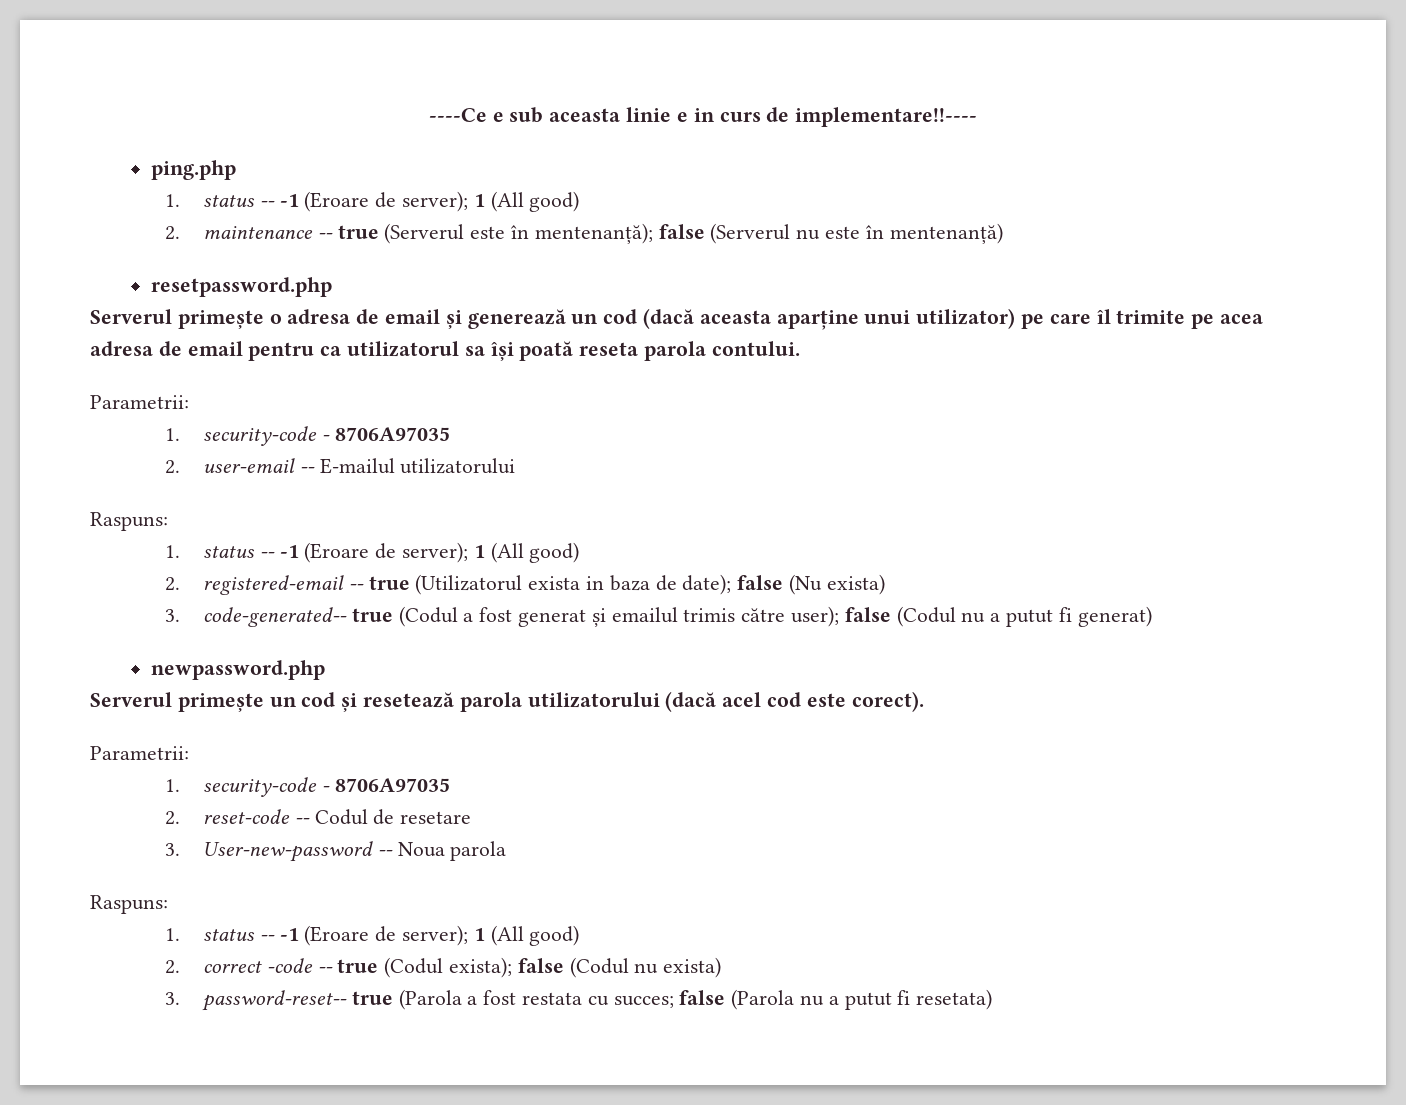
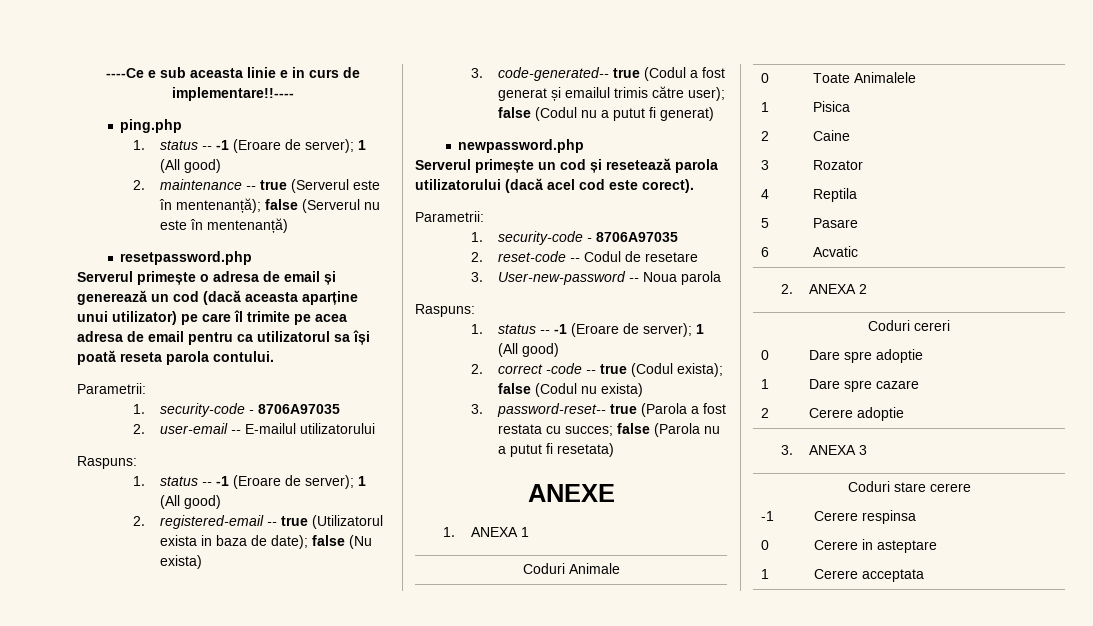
+ ANEXE
+ 1. ANEXA 1
+ Coduri Animale
+ 0 | Toate Animalele
+ 1 | Pisica
+ 2 | Caine
+ 3 | Rozator
+ 4 | Reptila
+ 5 | Pasare
+ 6 | Acvatic
+ 2. ANEXA 2
+ Coduri cereri
+ 0 | Dare spre adoptie
+ 1 | Dare spre cazare
+ 2 | Cerere adoptie
+ 3. ANEXA 3
+ Coduri stare cerere
+ -1 | Cerere respinsa
+ 0 | Cerere in asteptare
+ 1 | Cerere acceptata

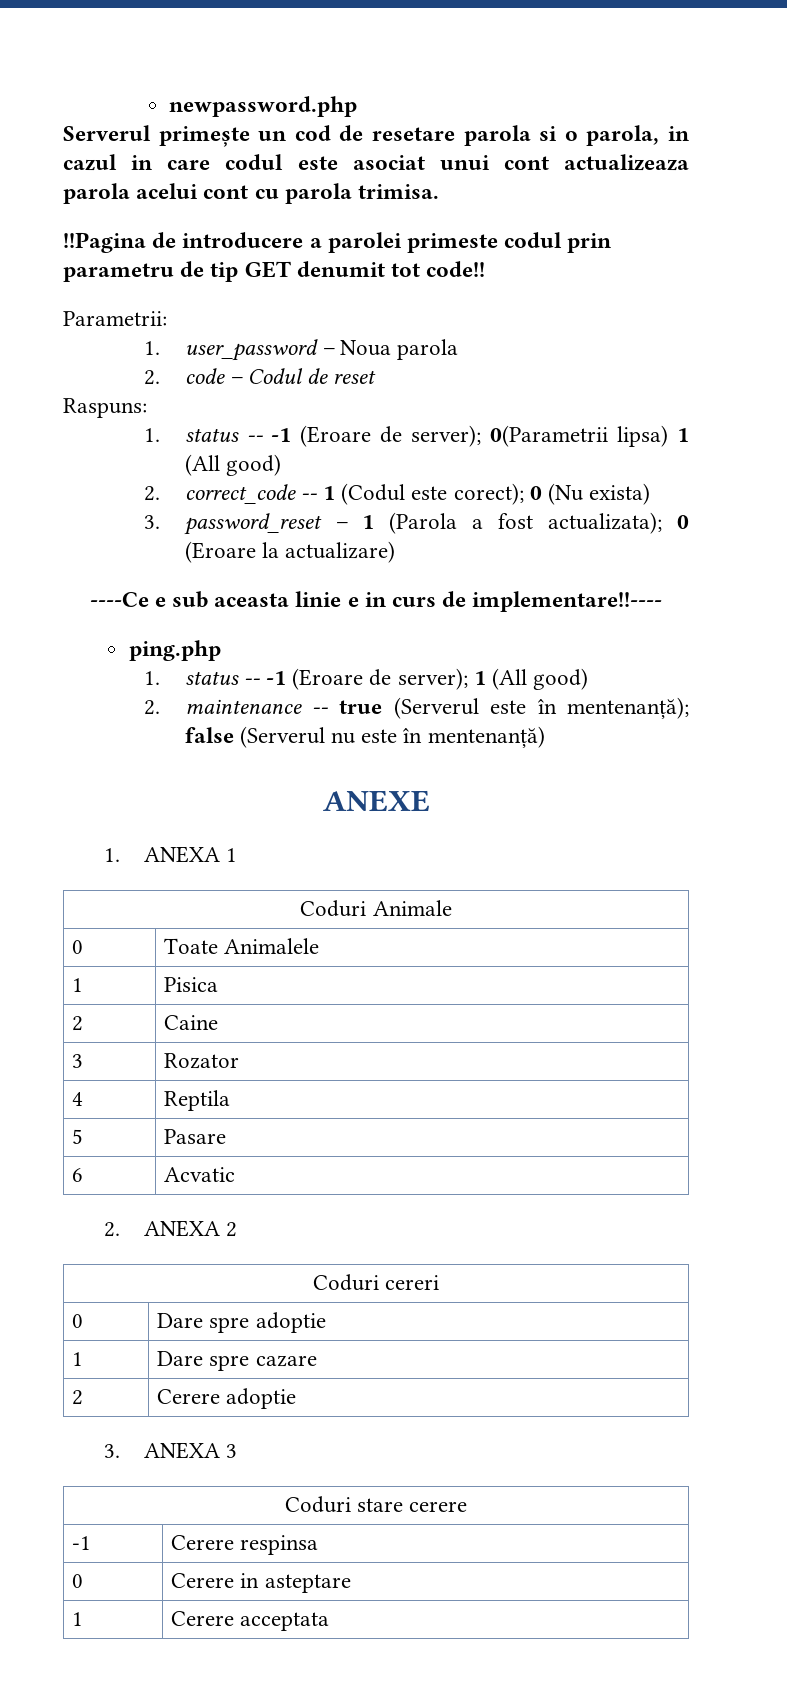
+ newpassword.php
+ Serverul primește un cod de resetare parola si o parola, in cazul in care codul este asociat unui cont actualizeaza parola acelui cont cu parola trimisa.
+ !!Pagina de introducere a parolei primeste codul prin parametru de tip GET denumit tot code!!
+ Parametrii:
+ 1. user_password – Noua parola
+ 2. code – Codul de reset
+ Raspuns:
+ 1. status -- -1 (Eroare de server); 0(Parametrii lipsa) 1 (All good)
+ 2. correct_code -- 1 (Codul este corect); 0 (Nu exista)
+ 3. password_reset – 1 (Parola a fost actualizata); 0 (Eroare la actualizare)
- resetpassword.php
- Serverul primește o adresa de email și generează un cod (dacă aceasta aparține unui utilizator) pe care îl trimite pe acea adresa de email pentru ca utilizatorul sa își poată reseta parola contului.
- Parametrii:
- 1. security-code - 8706A97035
- 2. user-email -- E-mailul utilizatorului
- Raspuns:
- 1. status -- -1 (Eroare de server); 1 (All good)
- 2. registered-email -- true (Utilizatorul exista in baza de date); false (Nu exista)
- 3. code-generated-- true (Codul a fost generat și emailul trimis către user); false (Codul nu a putut fi generat)
- newpassword.php
- Serverul primește un cod și resetează parola utilizatorului (dacă acel cod este corect).
- Parametrii:
- 1. security-code - 8706A97035
- 2. reset-code -- Codul de resetare
- 3. User-new-password -- Noua parola
- Raspuns:
- 1. status -- -1 (Eroare de server); 1 (All good)
- 2. correct -code -- true (Codul exista); false (Codul nu exista)
- 3. password-reset-- true (Parola a fost restata cu succes; false (Parola nu a putut fi resetata)

